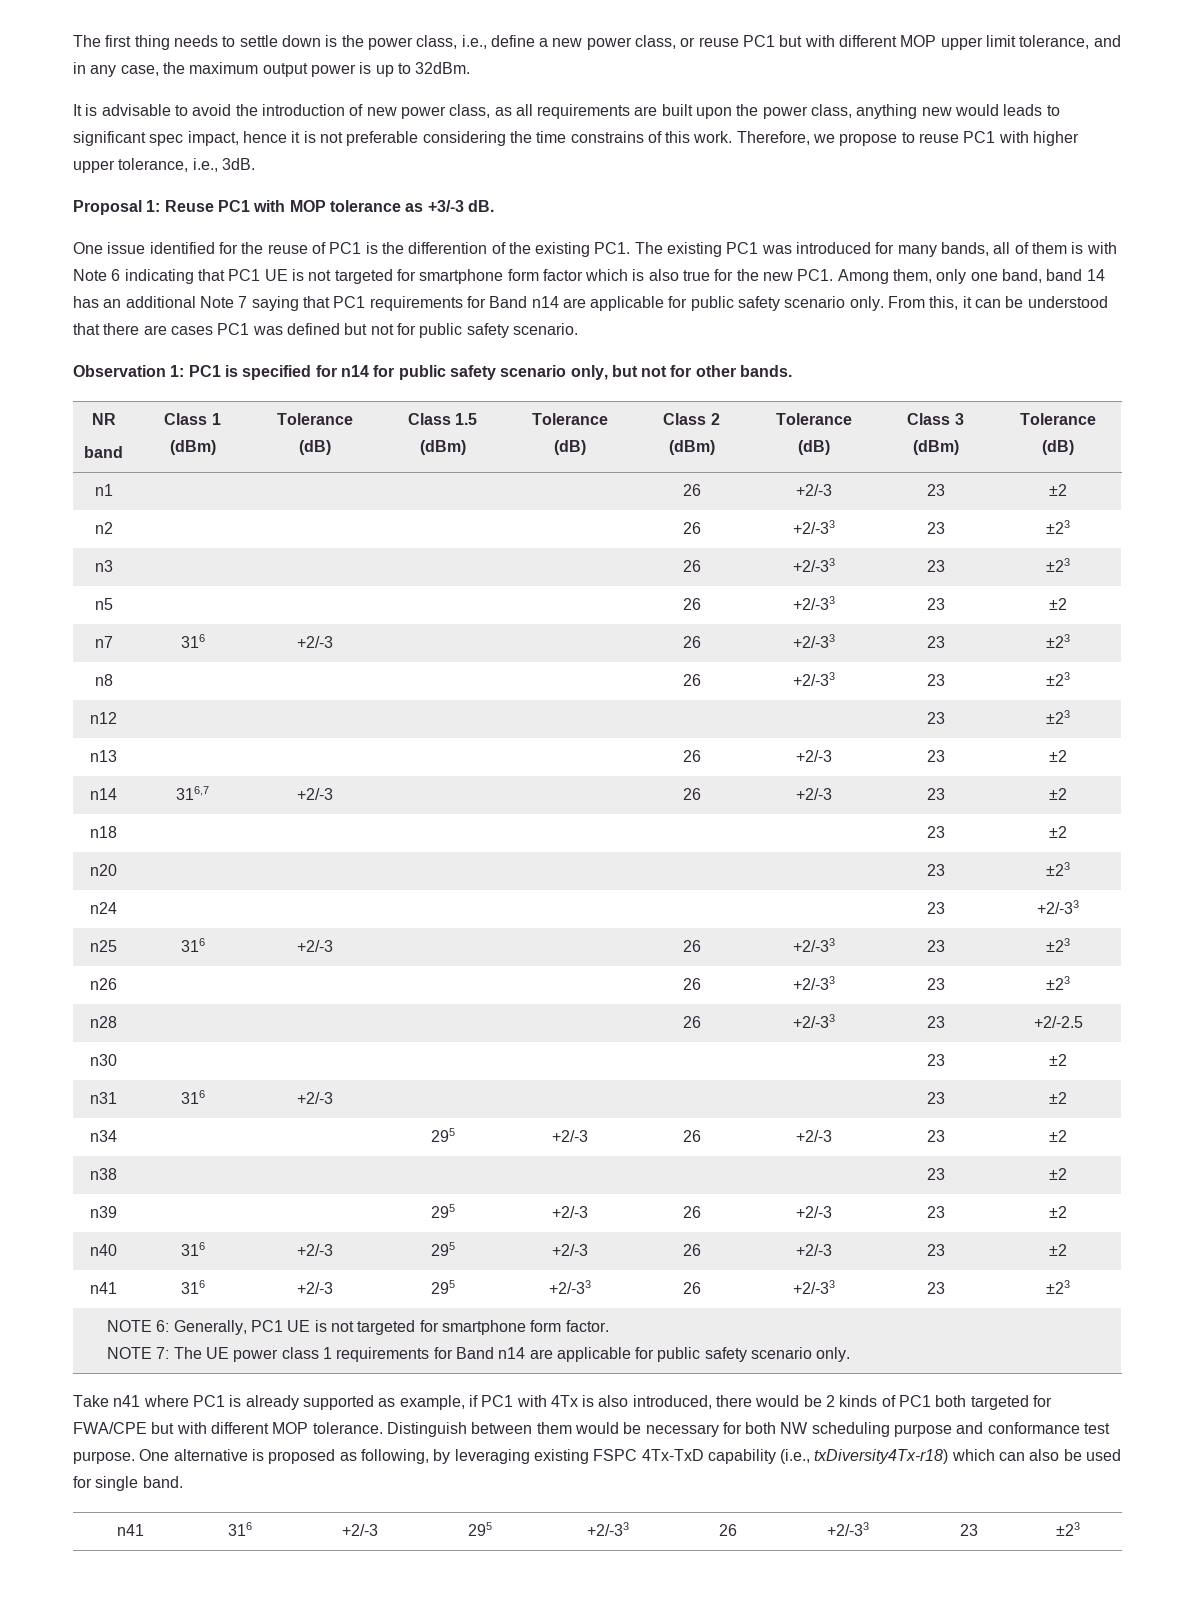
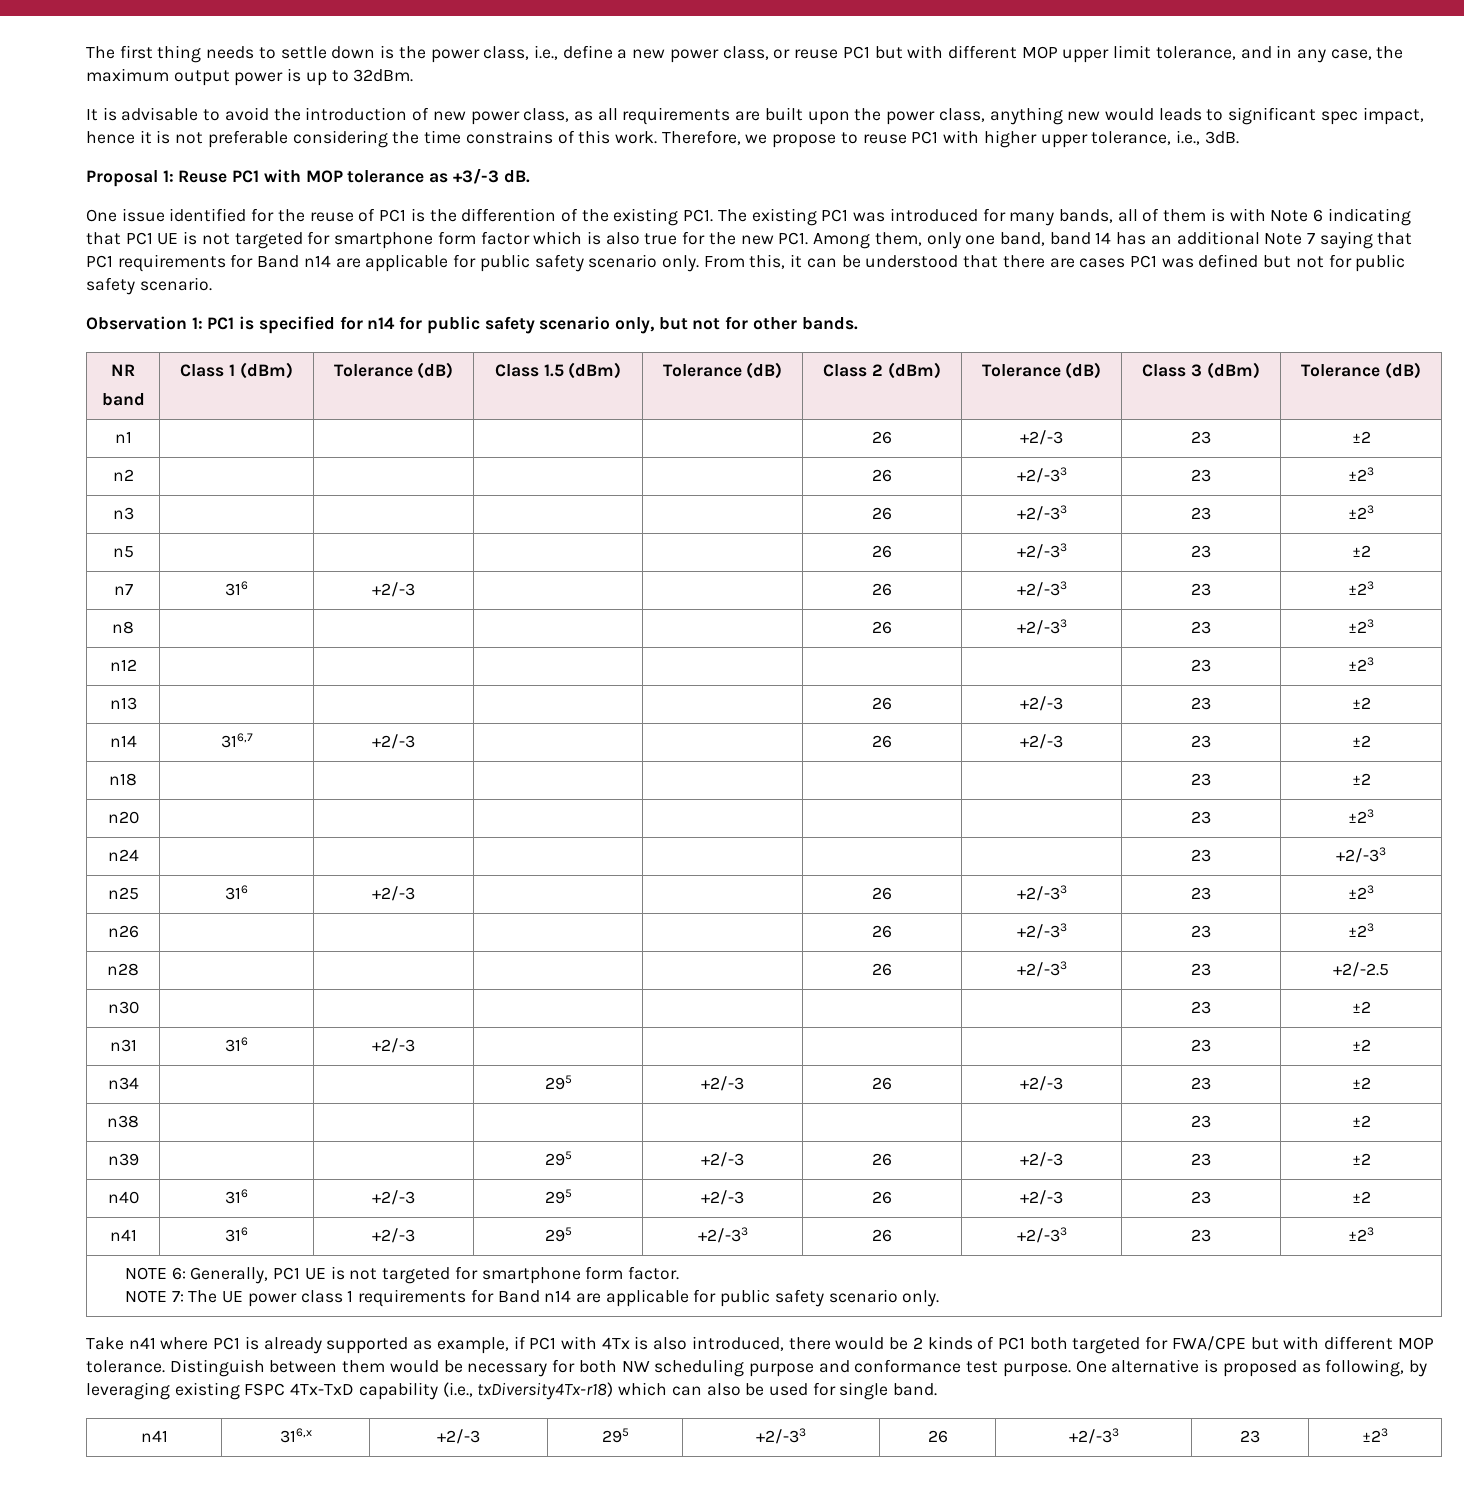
  One alternative is proposed as following, by leveraging existing FSPC 4Tx-TxD capability (i.e., txDiversity4Tx-r18) which can also be used for single band.
- n41 | 316 | +2/-3 | 295 | +2/-33 | 26 | +2/-33 | 23 | ±23
+ n41 | 316,x | +2/-3 | 295 | +2/-33 | 26 | +2/-33 | 23 | ±23

